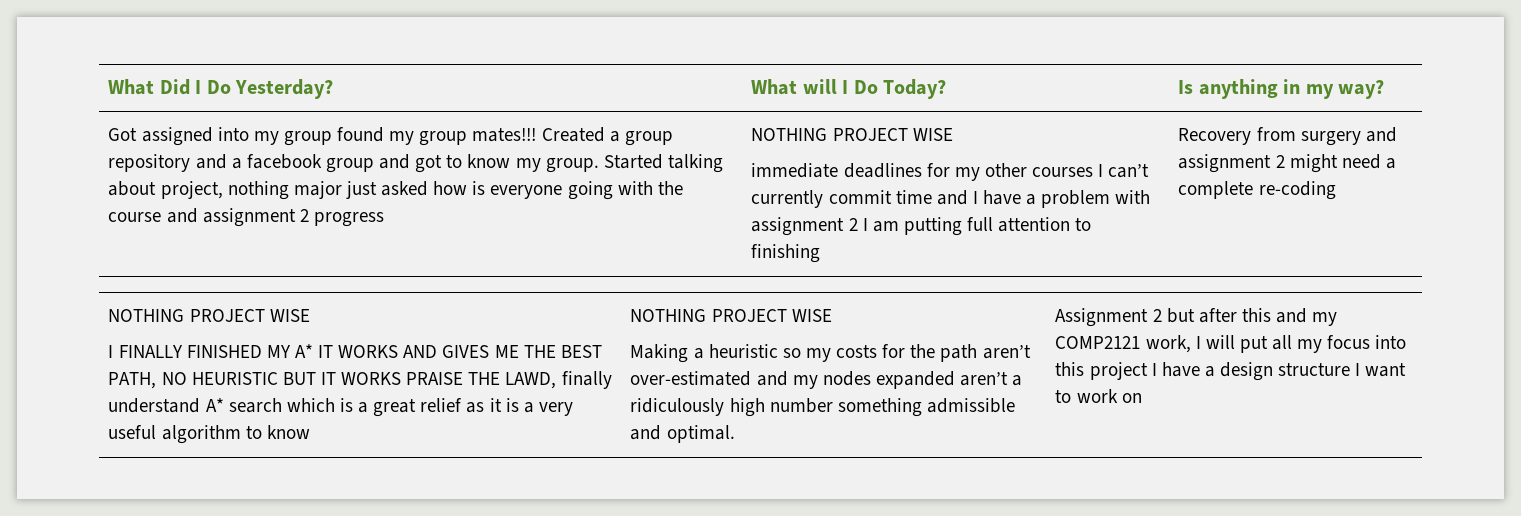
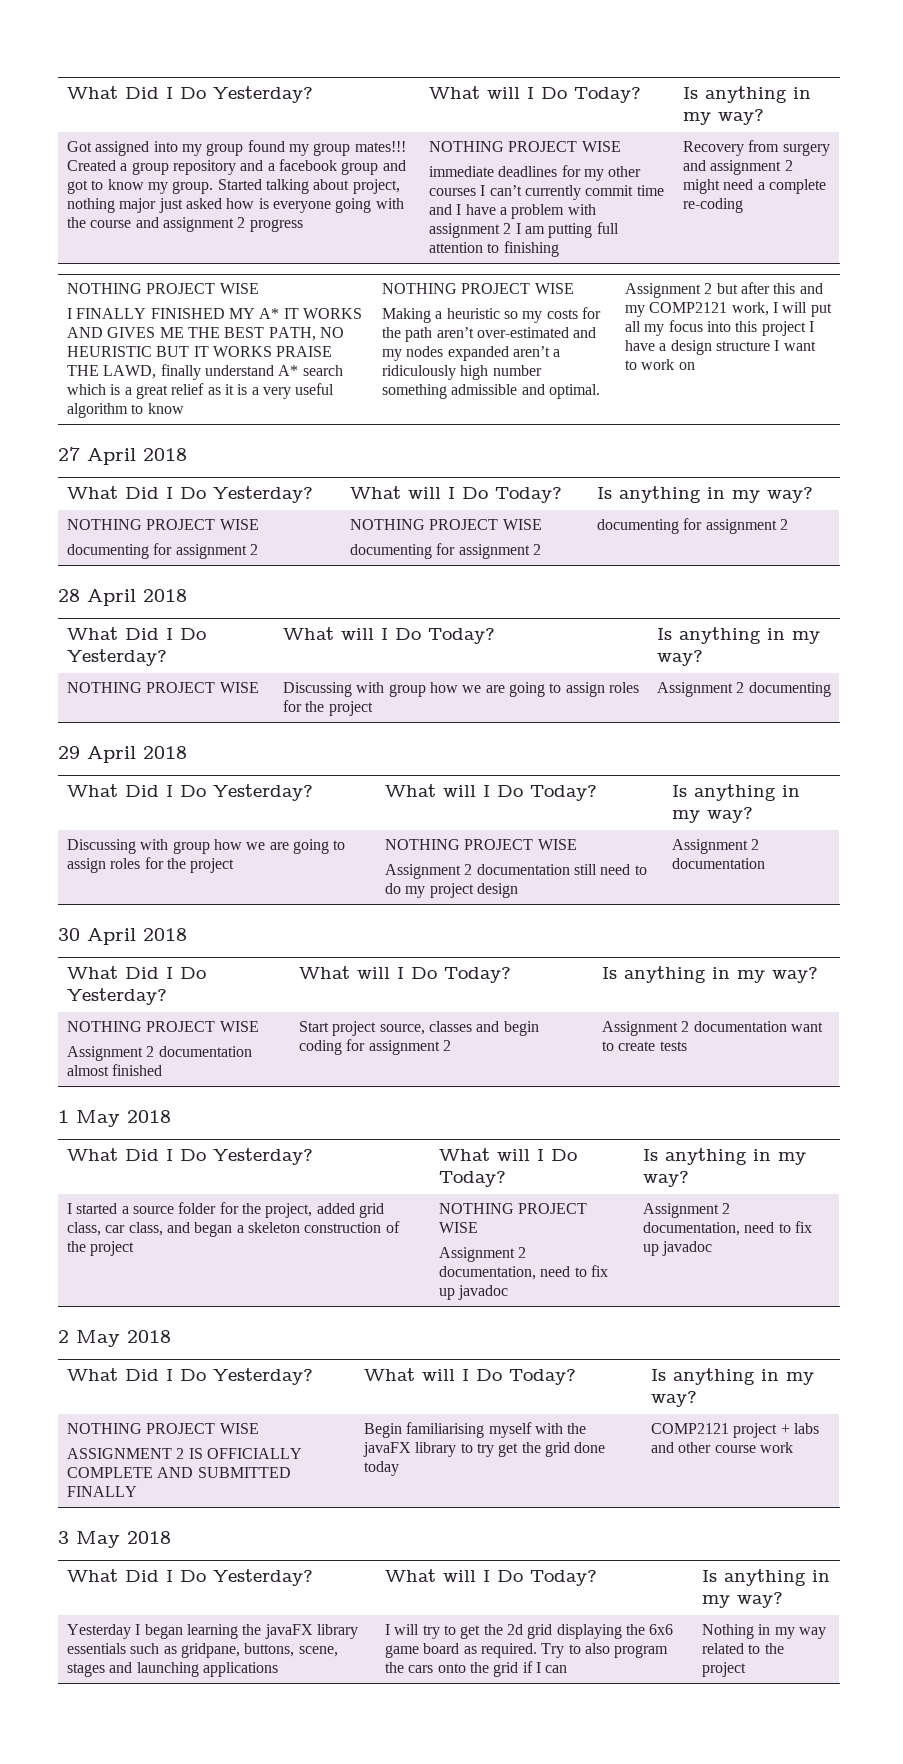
+ 27 April 2018
+ What Did I Do Yesterday? | What will I Do Today? | Is anything in my way?
+ NOTHING PROJECT WISE
+ documenting for assignment 2 | NOTHING PROJECT WISE
+ documenting for assignment 2 | documenting for assignment 2
+ 28 April 2018
+ What Did I Do Yesterday? | What will I Do Today? | Is anything in my way?
+ NOTHING PROJECT WISE | Discussing with group how we are going to assign roles for the project | Assignment 2 documenting
+ 29 April 2018
+ What Did I Do Yesterday? | What will I Do Today? | Is anything in my way?
+ Discussing with group how we are going to assign roles for the project | NOTHING PROJECT WISE
+ Assignment 2 documentation still need to do my project design | Assignment 2 documentation
+ 30 April 2018
+ What Did I Do Yesterday? | What will I Do Today? | Is anything in my way?
+ NOTHING PROJECT WISE
+ Assignment 2 documentation almost finished | Start project source, classes and begin coding for assignment 2 | Assignment 2 documentation want to create tests
+ 1 May 2018
+ What Did I Do Yesterday? | What will I Do Today? | Is anything in my way?
+ I started a source folder for the project, added grid class, car class, and began a skeleton construction of the project | NOTHING PROJECT WISE
+ Assignment 2 documentation, need to fix up javadoc | Assignment 2 documentation, need to fix up javadoc
+ 2 May 2018
+ What Did I Do Yesterday? | What will I Do Today? | Is anything in my way?
+ NOTHING PROJECT WISE
+ ASSIGNMENT 2 IS OFFICIALLY COMPLETE AND SUBMITTED FINALLY | Begin familiarising myself with the javaFX library to try get the grid done today | COMP2121 project + labs and other course work
+ 3 May 2018
+ What Did I Do Yesterday? | What will I Do Today? | Is anything in my way?
+ Yesterday I began learning the javaFX library essentials such as gridpane, buttons, scene, stages and launching applications | I will try to get the 2d grid displaying the 6x6 game board as required. Try to also program the cars onto the grid if I can | Nothing in my way related to the project

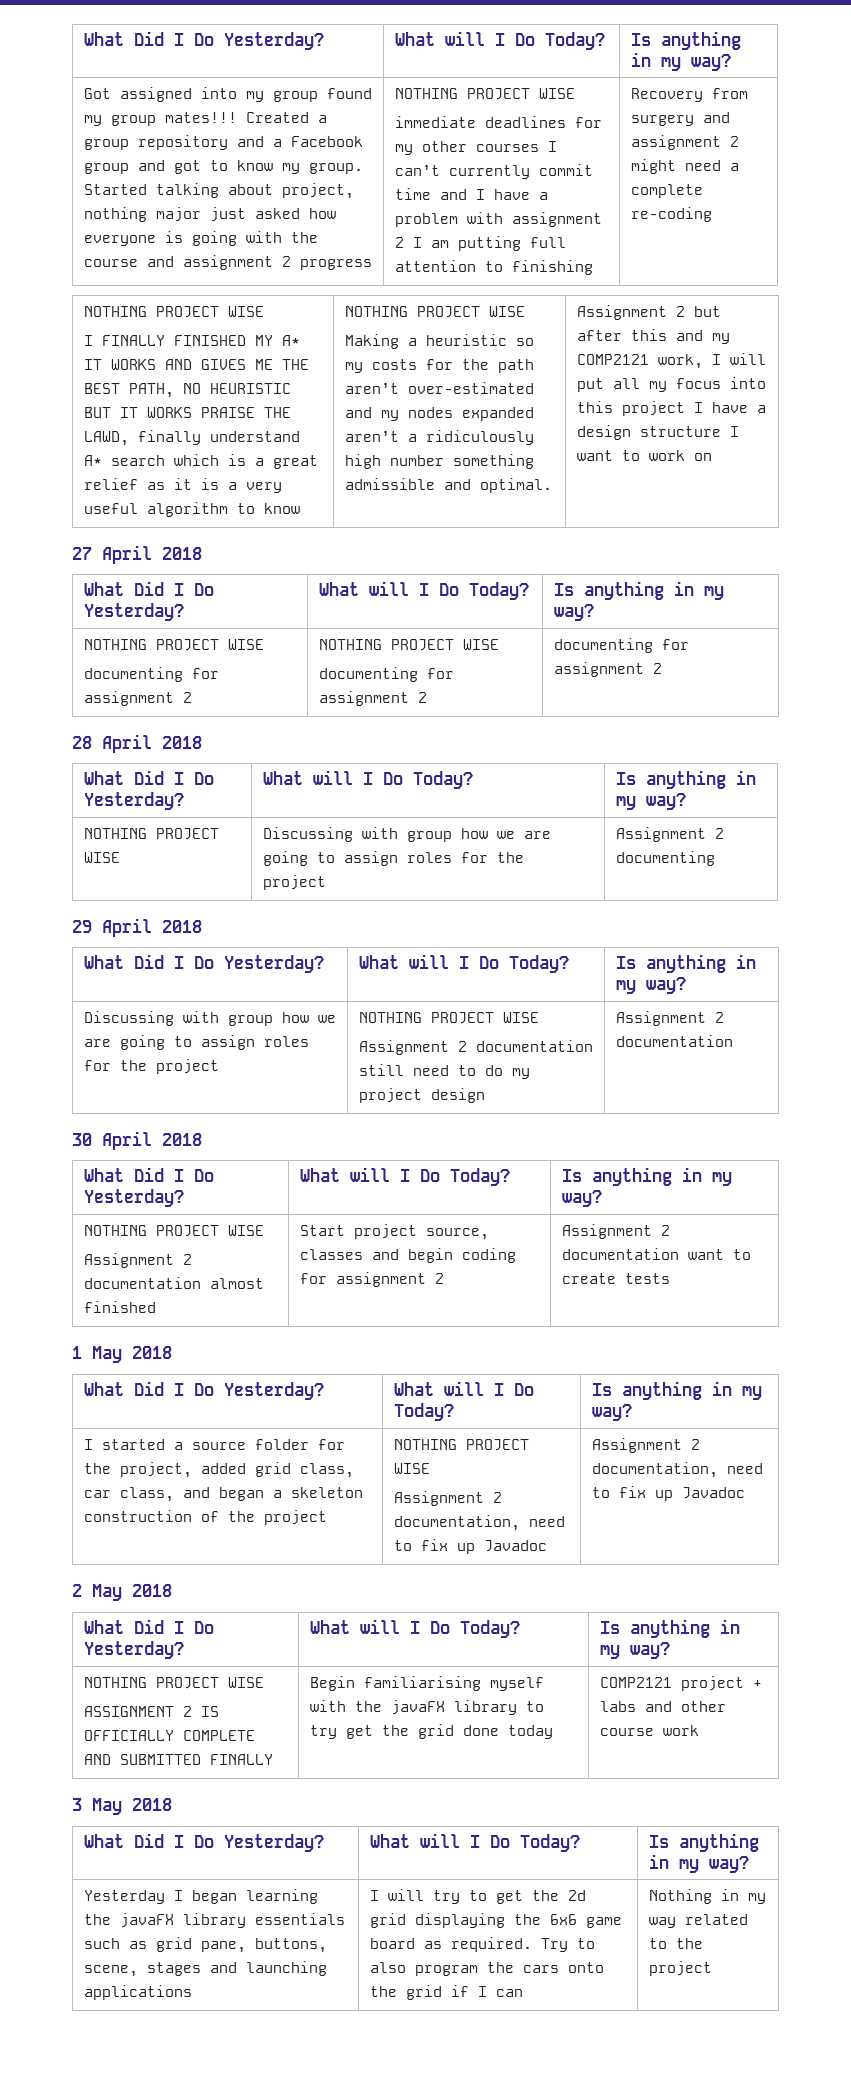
- Created a group repository and a facebook group and got to know my group.
+ Created a group repository and a Facebook group and got to know my group.
- Started talking about project, nothing major just asked how is everyone going with the course and assignment 2 progress
+ Started talking about project, nothing major just asked how everyone is going with the course and assignment 2 progress
  I started a source folder for the project, added grid class, car class, and began a skeleton construction of the project | NOTHING PROJECT WISE
- Assignment 2 documentation, need to fix up javadoc | Assignment 2 documentation, need to fix up javadoc
+ Assignment 2 documentation, need to fix up Javadoc | Assignment 2 documentation, need to fix up Javadoc
- Yesterday I began learning the javaFX library essentials such as gridpane, buttons, scene, stages and launching applications
+ Yesterday I began learning the javaFX library essentials such as grid pane, buttons, scene, stages and launching applications

